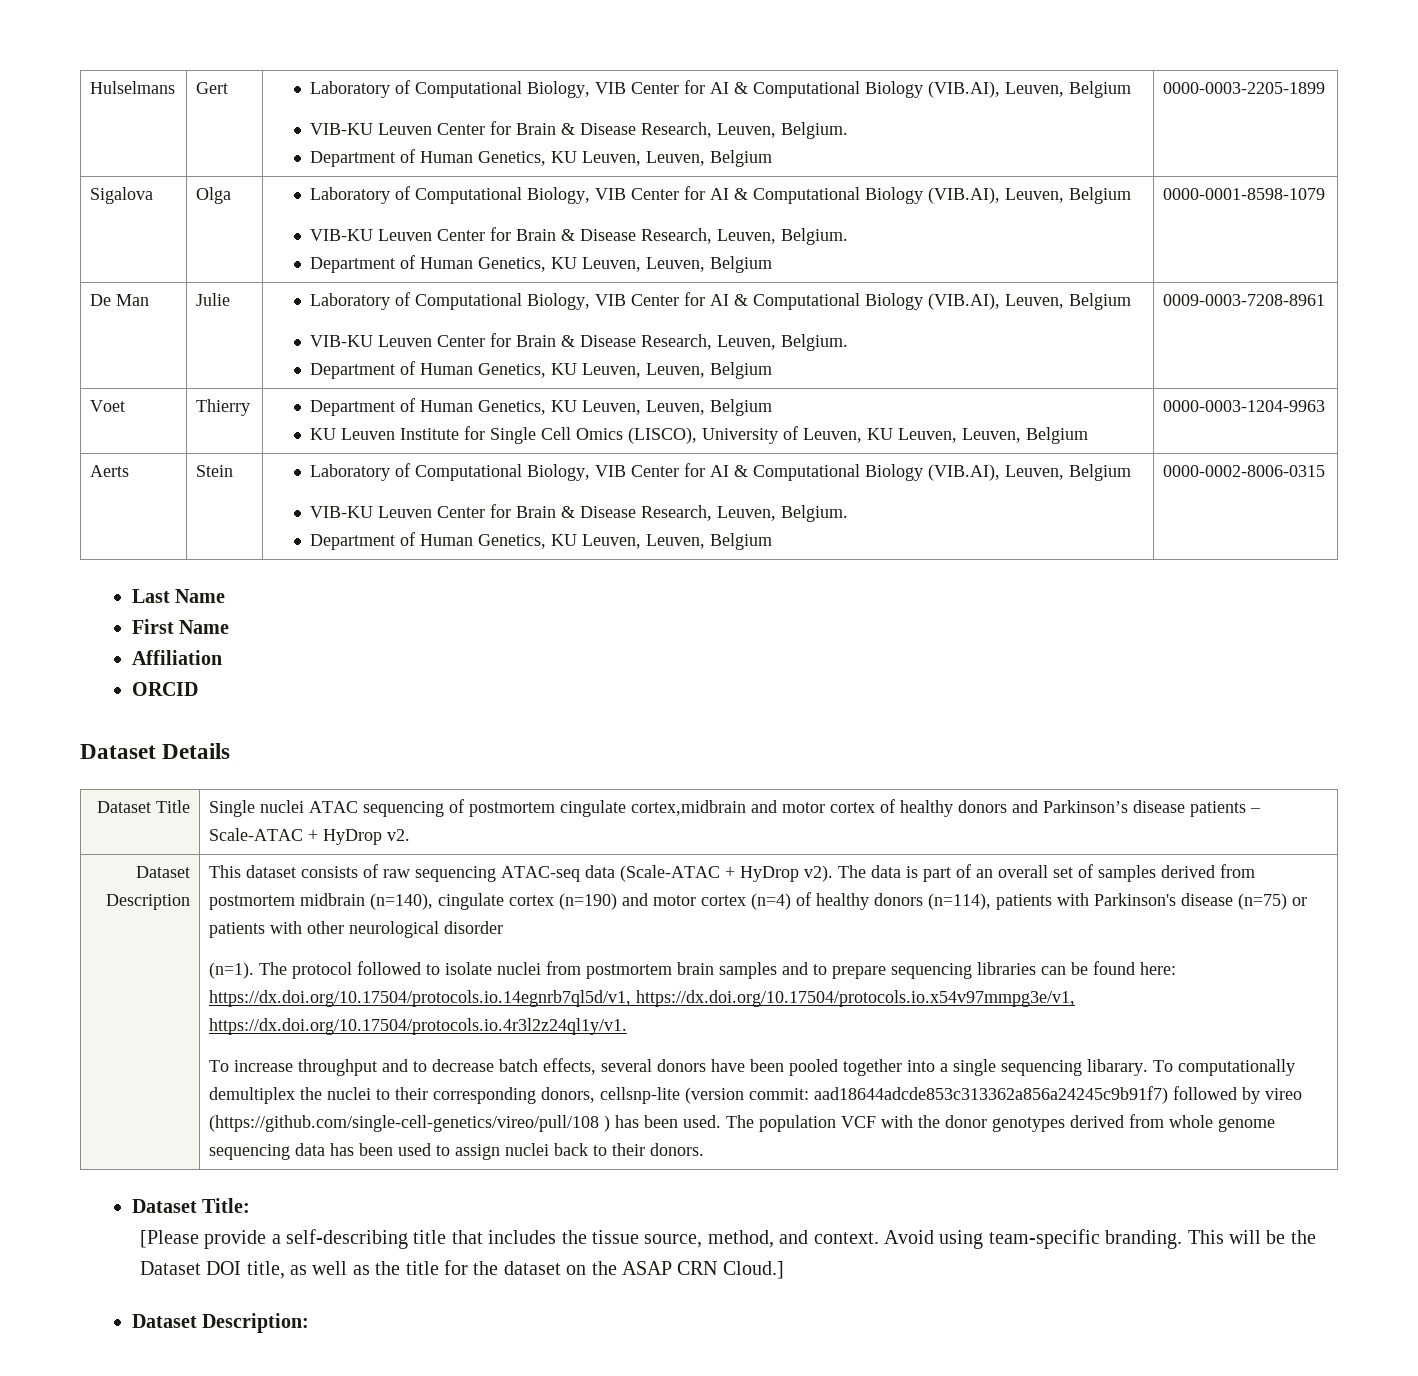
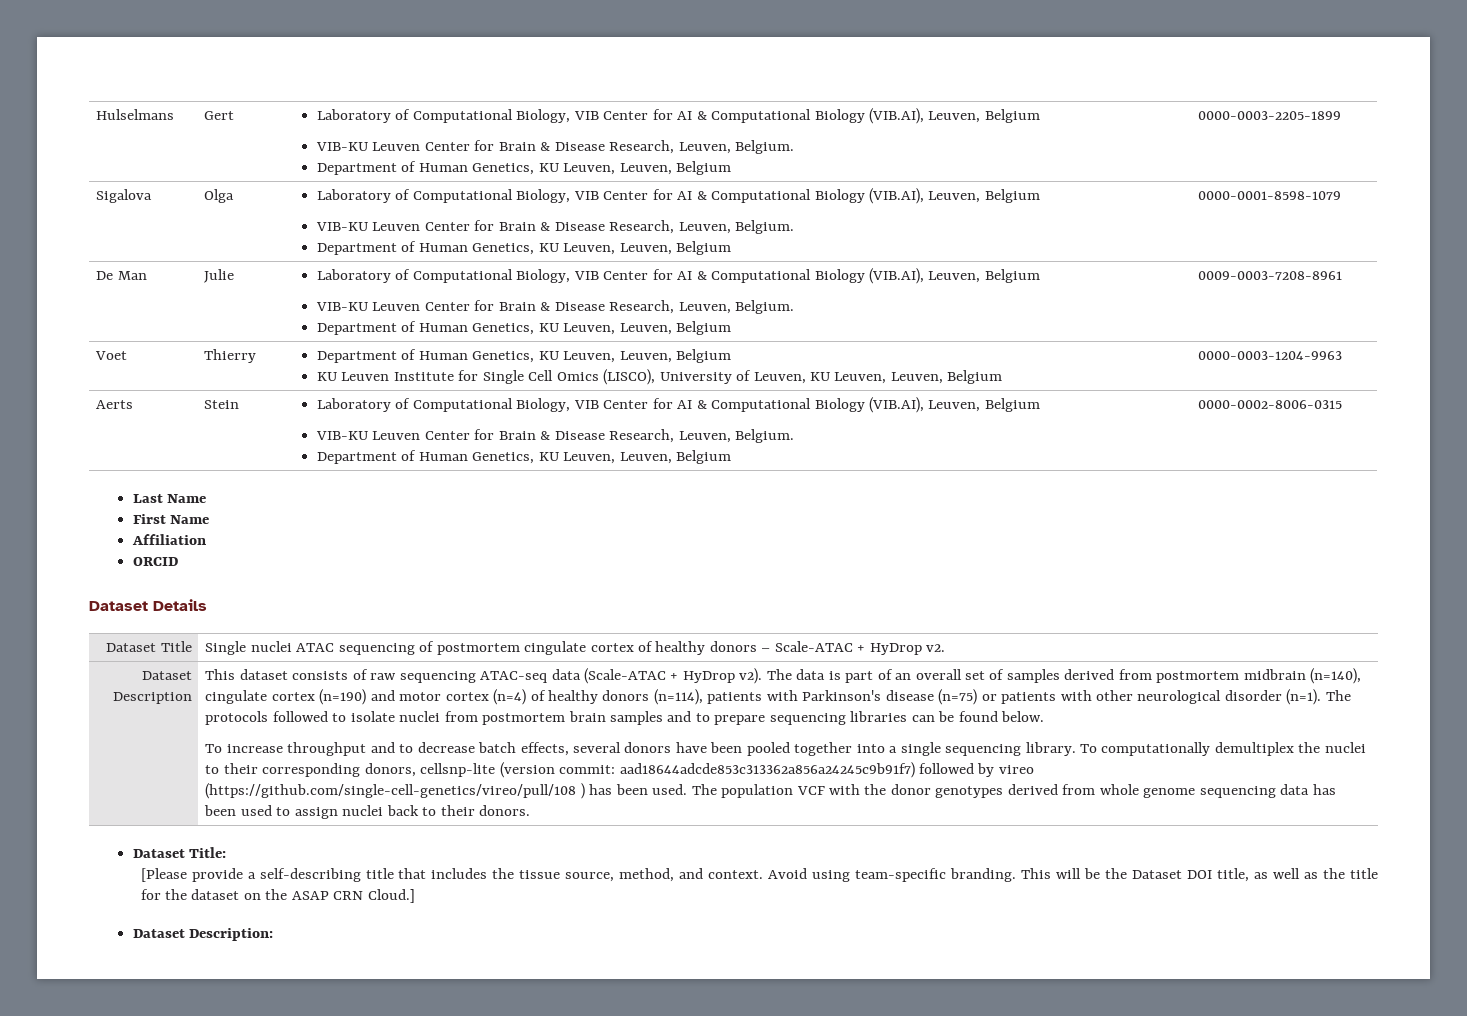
- Dataset Title | Single nuclei ATAC sequencing of postmortem cingulate cortex,midbrain and motor cortex of healthy donors and Parkinson’s disease patients – Scale-ATAC + HyDrop v2.
+ Dataset Title | Single nuclei ATAC sequencing of postmortem cingulate cortex of healthy donors – Scale-ATAC + HyDrop v2.
- The data is part of an overall set of samples derived from postmortem midbrain (n=140), cingulate cortex (n=190) and motor cortex (n=4) of healthy donors (n=114), patients with Parkinson's disease (n=75) or patients with other neurological disorder
- (n=1).
+ The data is part of an overall set of samples derived from postmortem midbrain (n=140), cingulate cortex (n=190) and motor cortex (n=4) of healthy donors (n=114), patients with Parkinson's disease (n=75) or patients with other neurological disorder (n=1).
- The protocol followed to isolate nuclei from postmortem brain samples and to prepare sequencing libraries can be found here: https://dx.doi.org/10.17504/protocols.io.14egnrb7ql5d/v1, https://dx.doi.org/10.17504/protocols.io.x54v97mmpg3e/v1, https://dx.doi.org/10.17504/protocols.io.4r3l2z24ql1y/v1.
+ The protocols followed to isolate nuclei from postmortem brain samples and to prepare sequencing libraries can be found below.
- To increase throughput and to decrease batch effects, several donors have been pooled together into a single sequencing libarary.
+ To increase throughput and to decrease batch effects, several donors have been pooled together into a single sequencing library.

